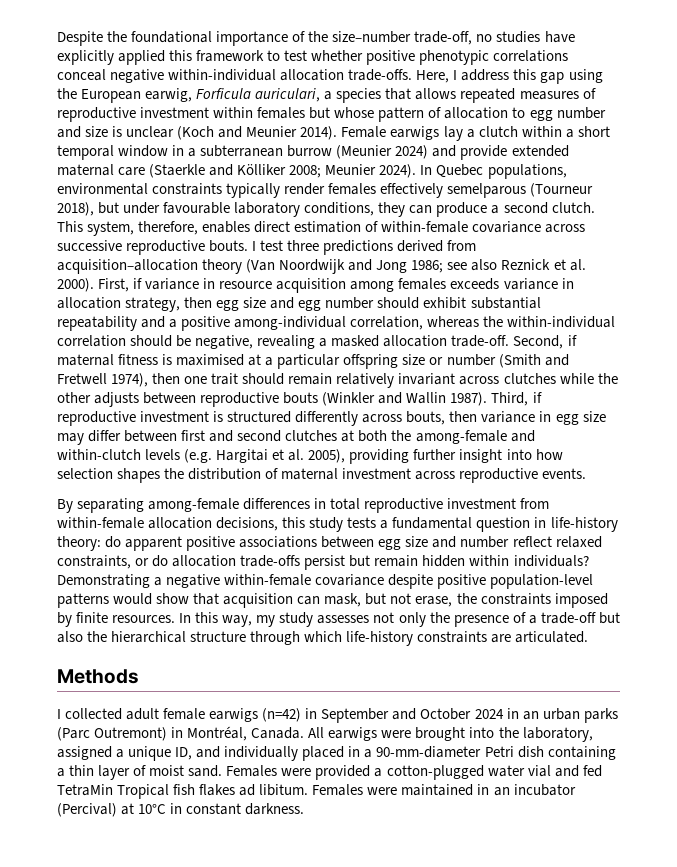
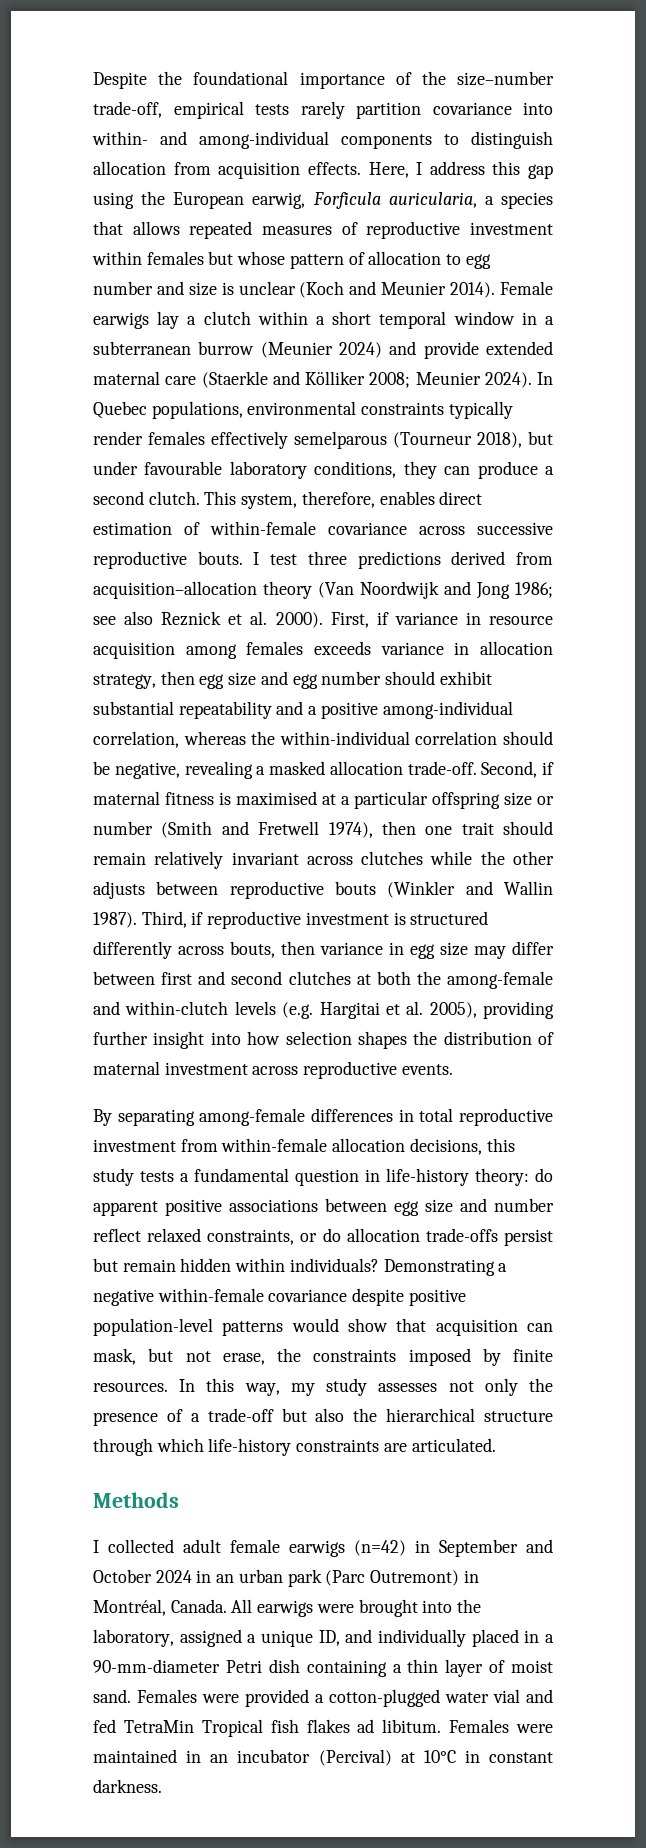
- Despite the foundational importance of the size–number trade-off, no studies have explicitly applied this framework to test whether positive phenotypic correlations conceal negative within-individual allocation trade-offs.
+ Despite the foundational importance of the size–number trade-off, empirical tests rarely partition covariance into within- and among-individual components to distinguish allocation from acquisition effects.
- Here, I address this gap using the European earwig, Forficula auriculari, a species that allows repeated measures of reproductive investment within females but whose pattern of allocation to egg number and size is unclear (Koch and Meunier 2014).
+ Here, I address this gap using the European earwig, Forficula auricularia, a species that allows repeated measures of reproductive investment within females but whose pattern of allocation to egg number and size is unclear (Koch and Meunier 2014).
- I collected adult female earwigs (n=42) in September and October 2024 in an urban parks (Parc Outremont) in Montréal, Canada.
+ I collected adult female earwigs (n=42) in September and October 2024 in an urban park (Parc Outremont) in Montréal, Canada.

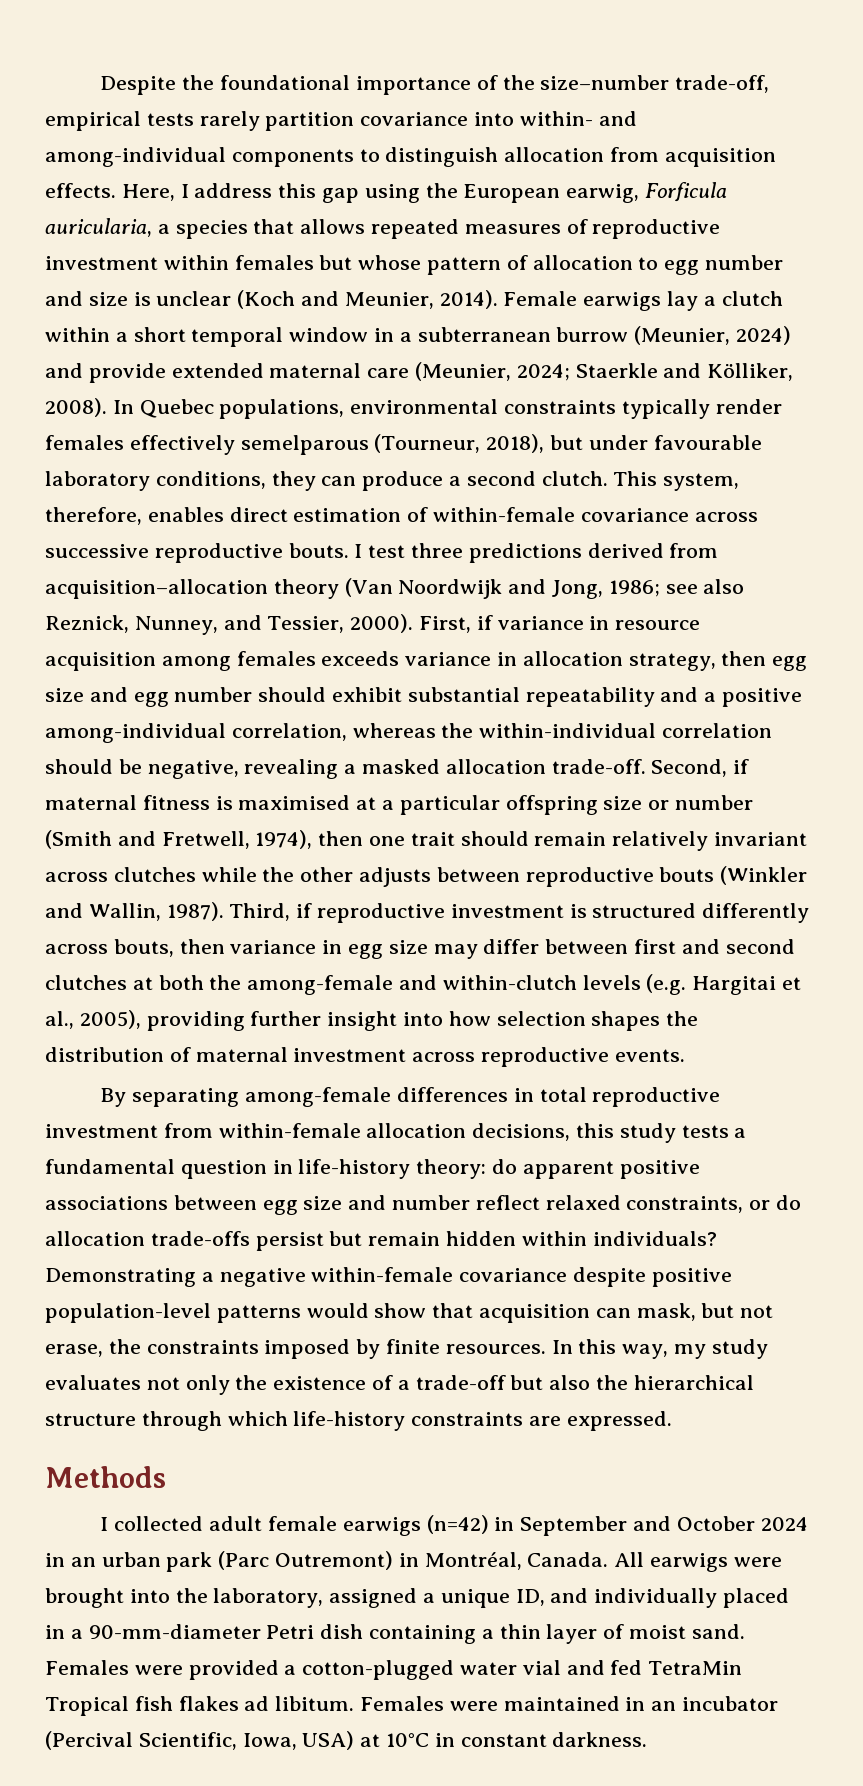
- Here, I address this gap using the European earwig, Forficula auricularia, a species that allows repeated measures of reproductive investment within females but whose pattern of allocation to egg number and size is unclear (Koch and Meunier 2014).
+ Here, I address this gap using the European earwig, Forficula auricularia, a species that allows repeated measures of reproductive investment within females but whose pattern of allocation to egg number and size is unclear (Koch and Meunier, 2014).
- Female earwigs lay a clutch within a short temporal window in a subterranean burrow (Meunier 2024) and provide extended maternal care (Staerkle and Kölliker 2008; Meunier 2024).
+ Female earwigs lay a clutch within a short temporal window in a subterranean burrow (Meunier, 2024) and provide extended maternal care (Meunier, 2024; Staerkle and Kölliker, 2008).
- In Quebec populations, environmental constraints typically render females effectively semelparous (Tourneur 2018), but under favourable laboratory conditions, they can produce a second clutch.
+ In Quebec populations, environmental constraints typically render females effectively semelparous (Tourneur, 2018), but under favourable laboratory conditions, they can produce a second clutch.
- I test three predictions derived from acquisition–allocation theory (Van Noordwijk and Jong 1986; see also Reznick et al. 2000).
+ I test three predictions derived from acquisition–allocation theory (Van Noordwijk and Jong, 1986; see also Reznick, Nunney, and Tessier, 2000).
- Second, if maternal fitness is maximised at a particular offspring size or number (Smith and Fretwell 1974), then one trait should remain relatively invariant across clutches while the other adjusts between reproductive bouts (Winkler and Wallin 1987).
+ Second, if maternal fitness is maximised at a particular offspring size or number (Smith and Fretwell, 1974), then one trait should remain relatively invariant across clutches while the other adjusts between reproductive bouts (Winkler and Wallin, 1987).
- Third, if reproductive investment is structured differently across bouts, then variance in egg size may differ between first and second clutches at both the among-female and within-clutch levels (e.g. Hargitai et al. 2005), providing further insight into how selection shapes the distribution of maternal investment across reproductive events.
+ Third, if reproductive investment is structured differently across bouts, then variance in egg size may differ between first and second clutches at both the among-female and within-clutch levels (e.g. Hargitai et al., 2005), providing further insight into how selection shapes the distribution of maternal investment across reproductive events.
- In this way, my study assesses not only the presence of a trade-off but also the hierarchical structure through which life-history constraints are articulated.
+ In this way, my study evaluates not only the existence of a trade-off but also the hierarchical structure through which life-history constraints are expressed.
- Females were maintained in an incubator (Percival) at 10°C in constant darkness.
+ Females were maintained in an incubator (Percival Scientific, Iowa, USA) at 10°C in constant darkness.

